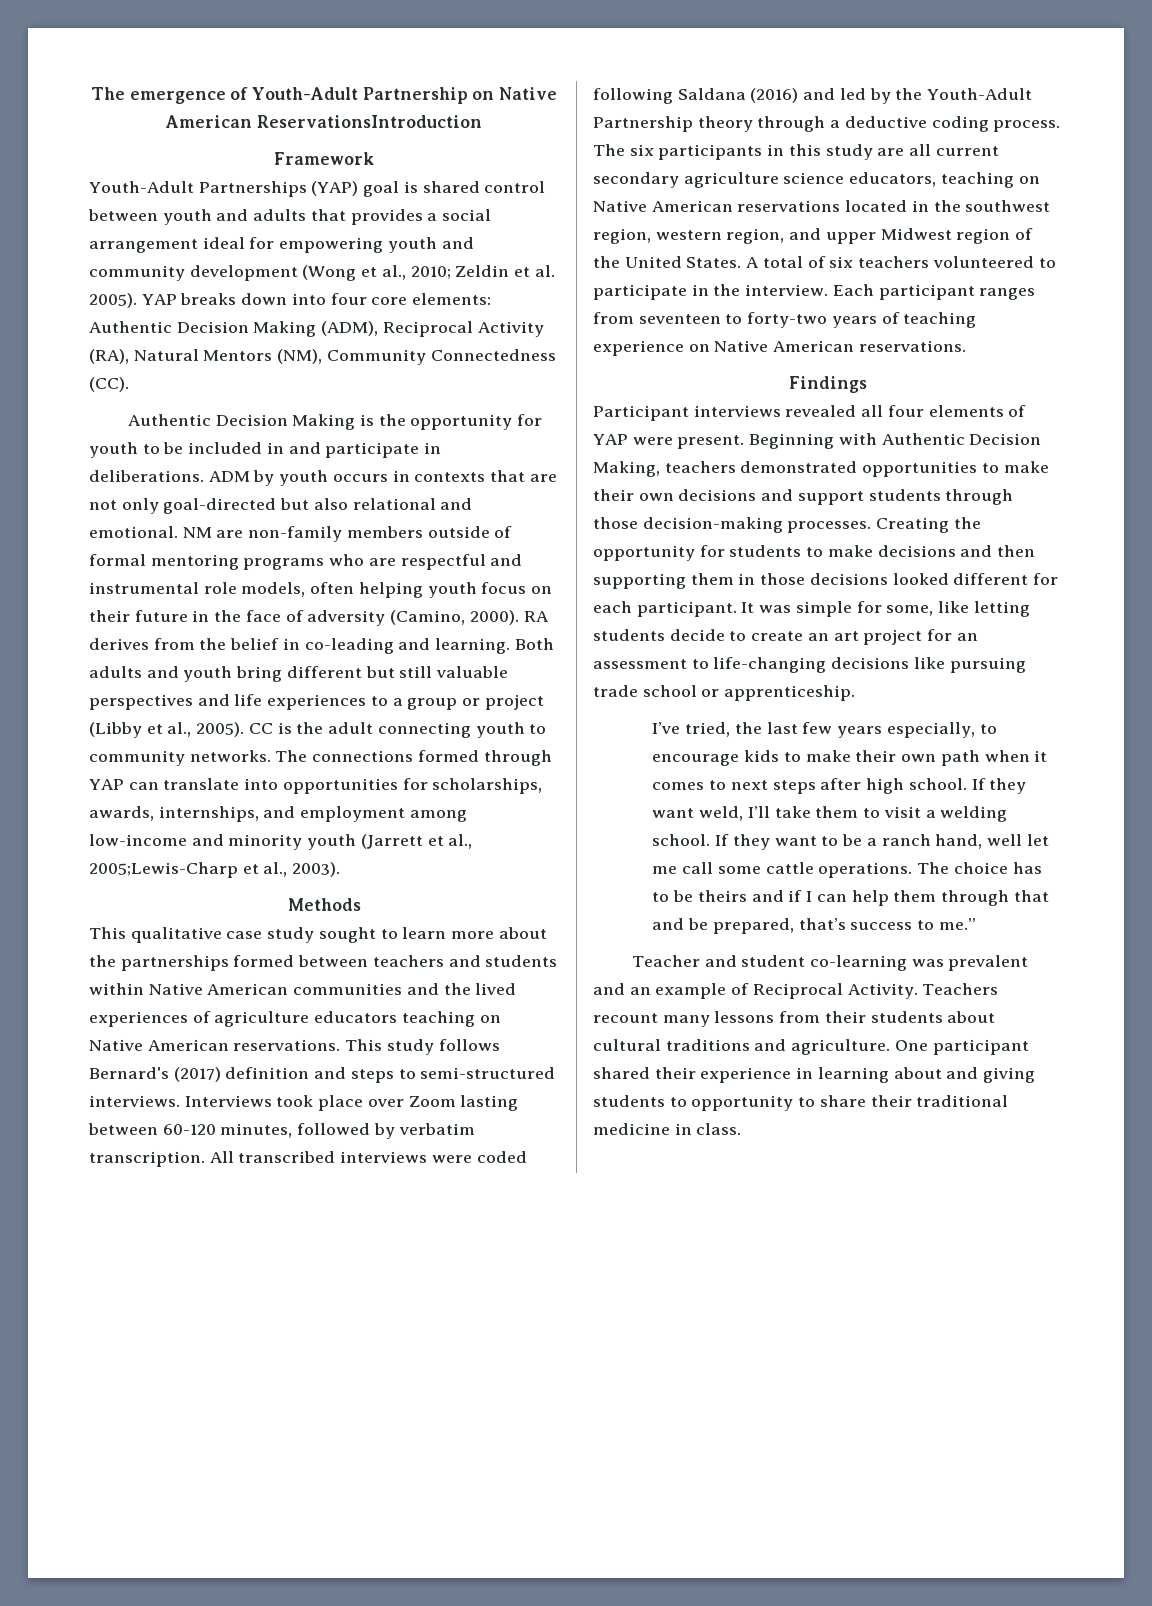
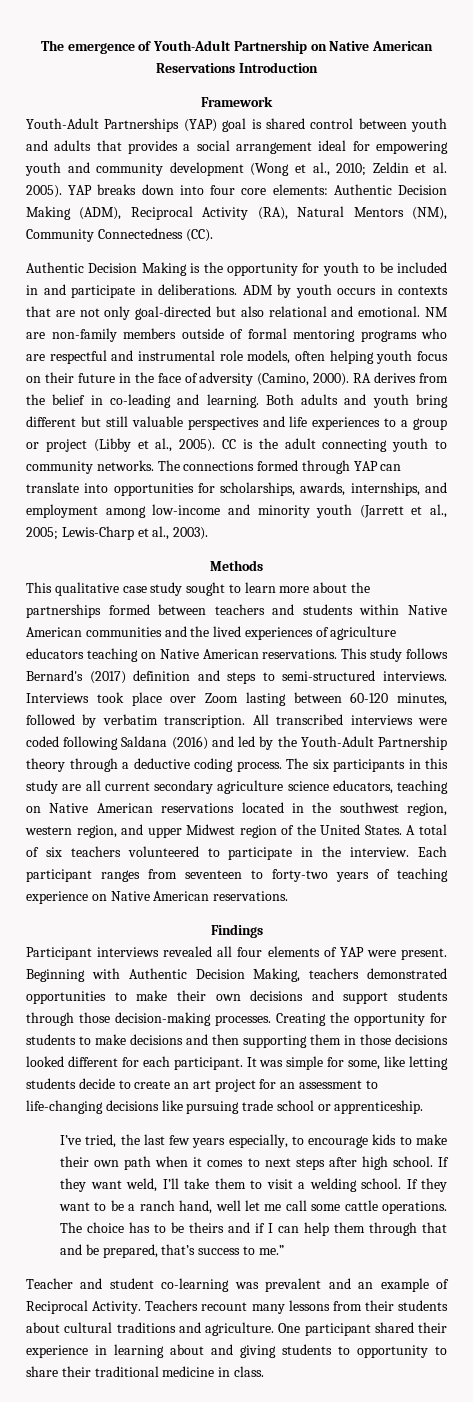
- The emergence of Youth-Adult Partnership on Native American ReservationsIntroduction
+ The emergence of Youth-Adult Partnership on Native American Reservations Introduction
- The connections formed through YAP can translate into opportunities for scholarships, awards, internships, and employment among low-income and minority youth (Jarrett et al., 2005;Lewis-Charp et al., 2003).
+ The connections formed through YAP can translate into opportunities for scholarships, awards, internships, and employment among low-income and minority youth (Jarrett et al., 2005; Lewis-Charp et al., 2003).

